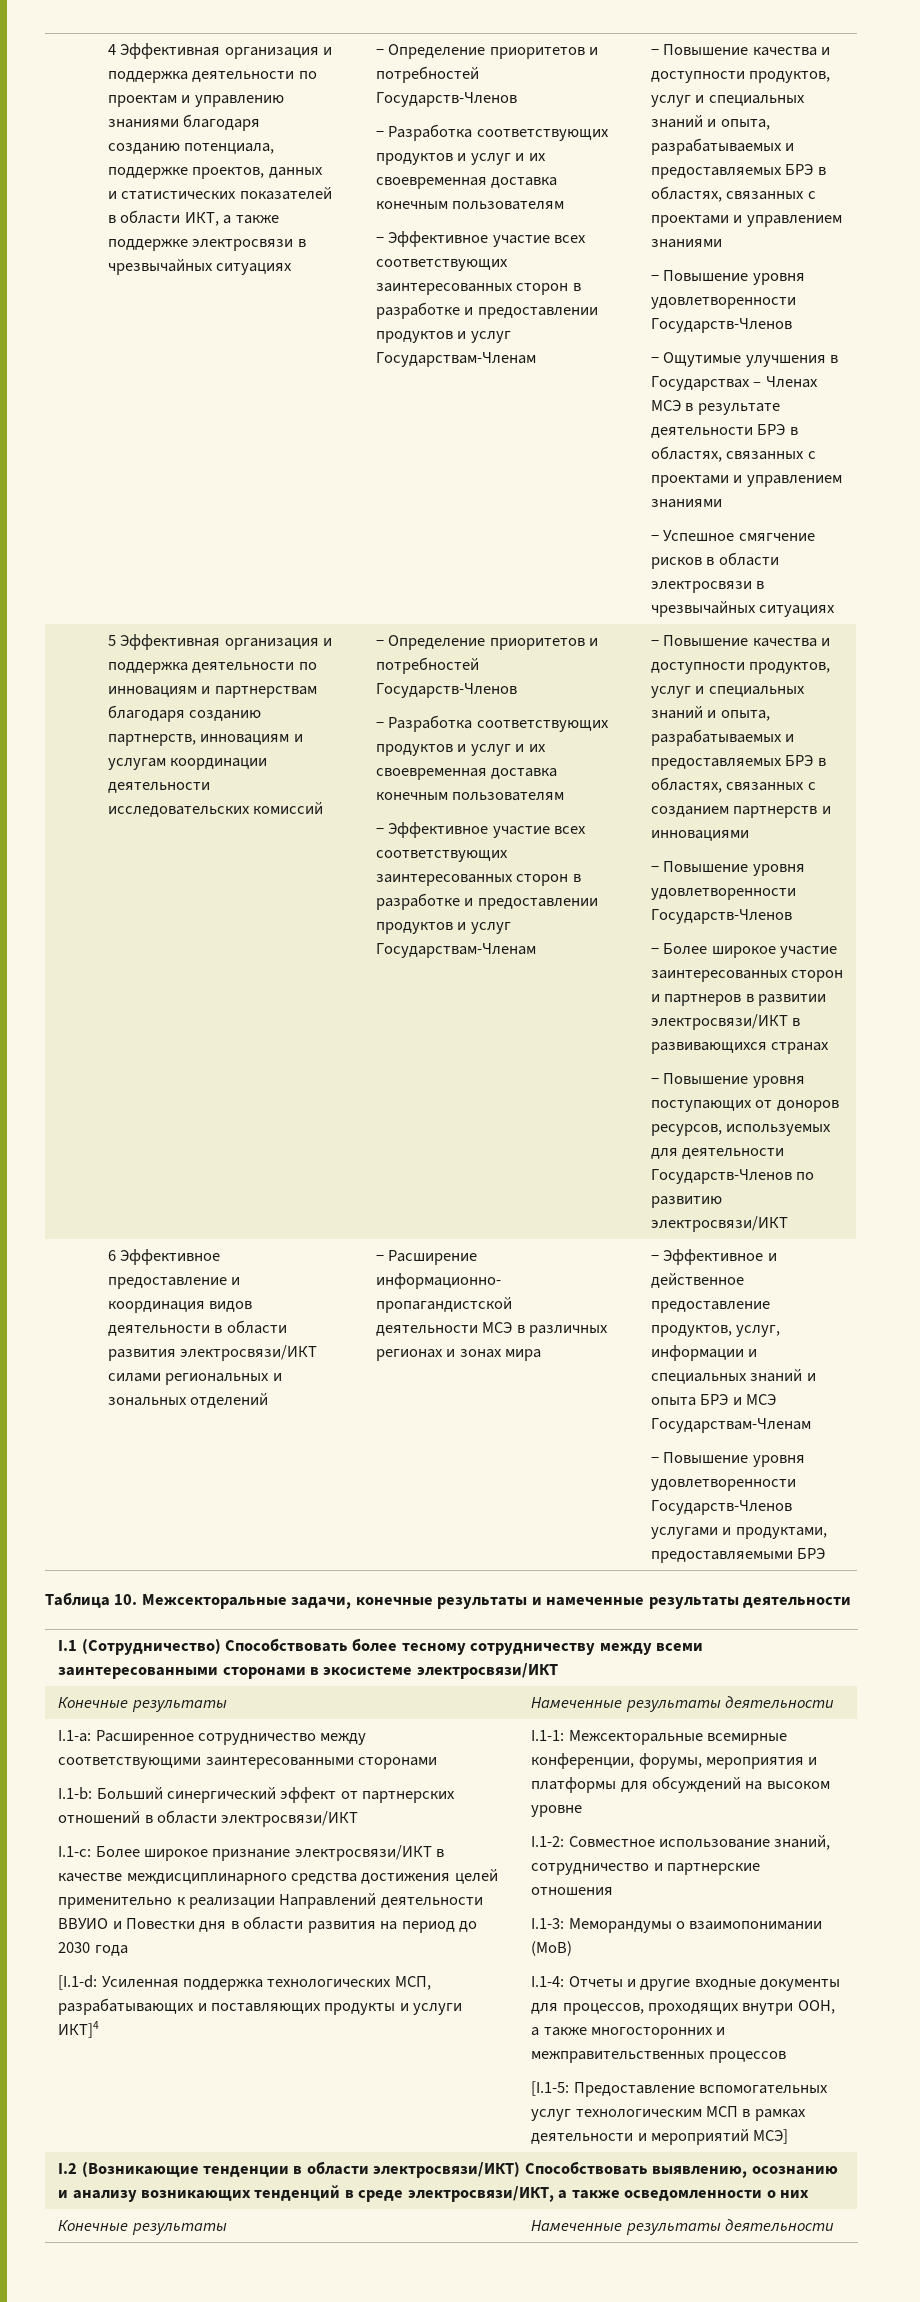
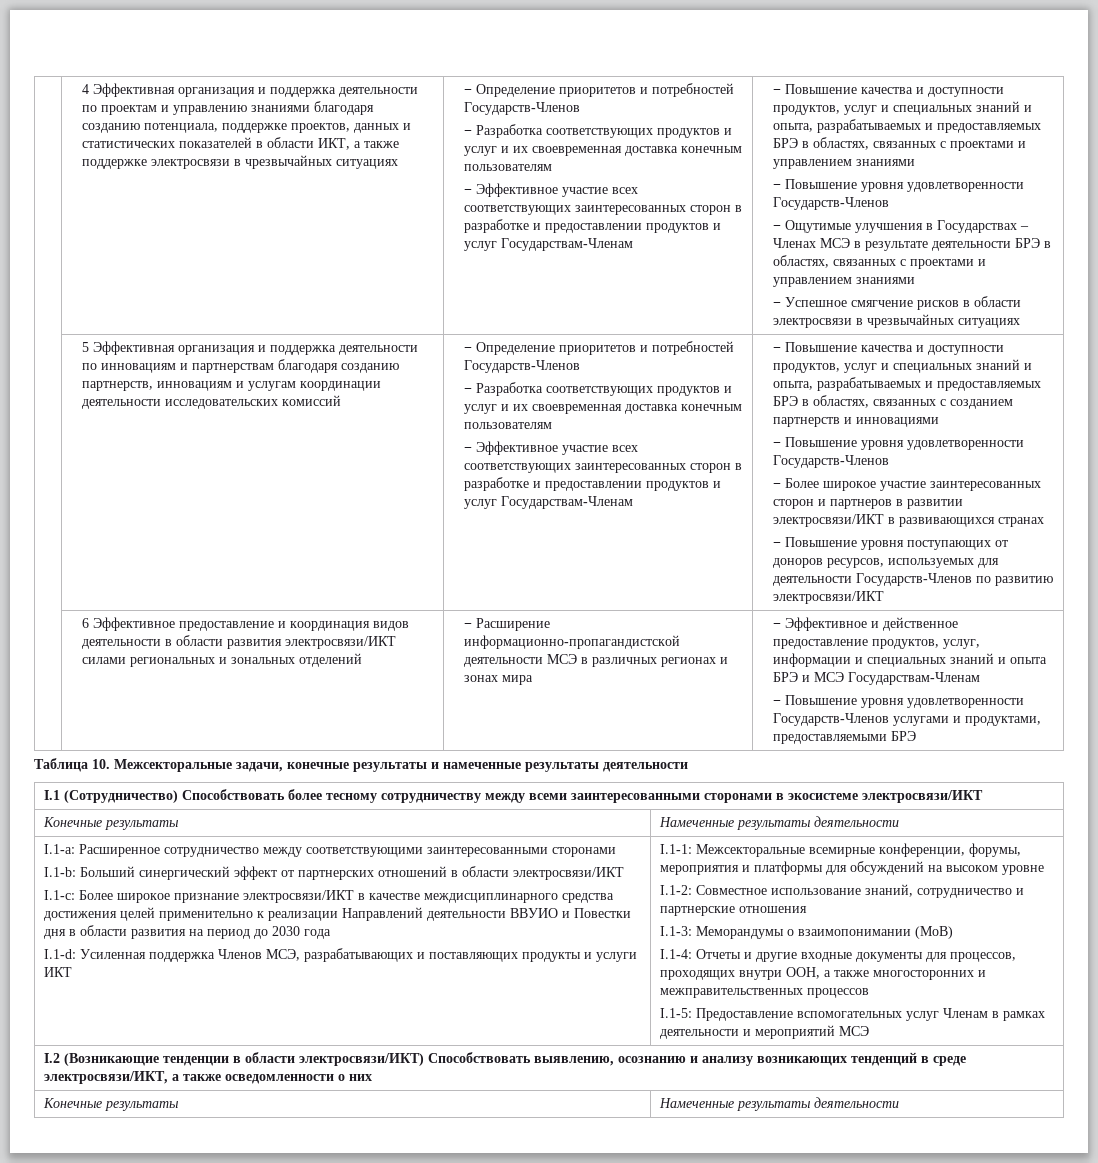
- [I.1-d: Усиленная поддержка технологических МСП, разрабатывающих и поставляющих продукты и услуги ИКТ]4
+ I.1-d: Усиленная поддержка Членов МСЭ, разрабатывающих и поставляющих продукты и услуги ИКТ
- [I.1-5: Предоставление вспомогательных услуг технологическим МСП в рамках деятельности и мероприятий МСЭ]
+ I.1-5: Предоставление вспомогательных услуг Членам в рамках деятельности и мероприятий МСЭ

